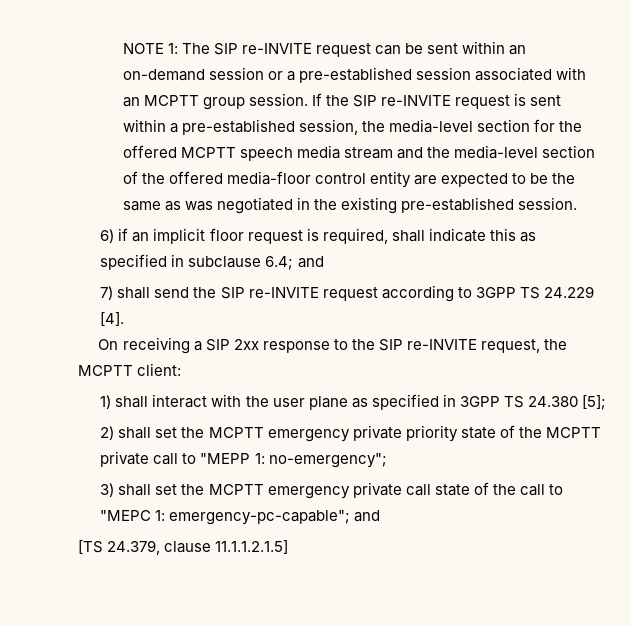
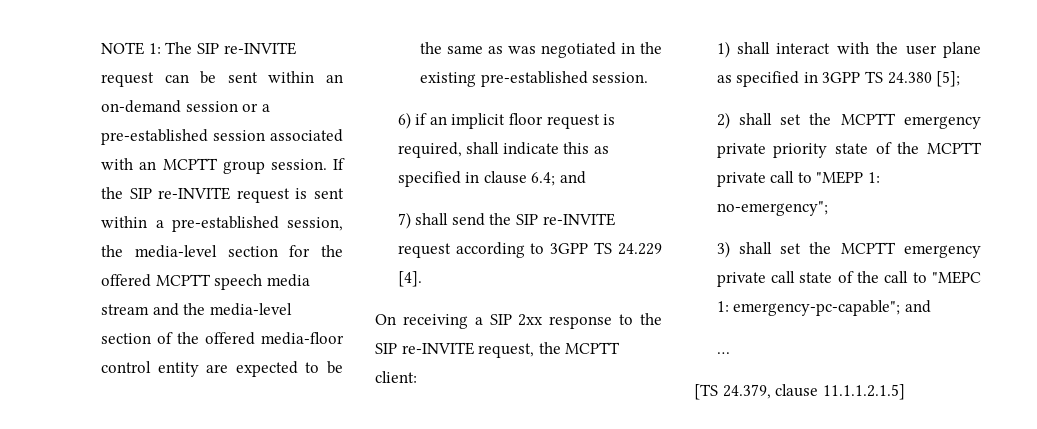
- 6) if an implicit floor request is required, shall indicate this as specified in subclause 6.4; and
+ 6) if an implicit floor request is required, shall indicate this as specified in clause 6.4; and
+ …

